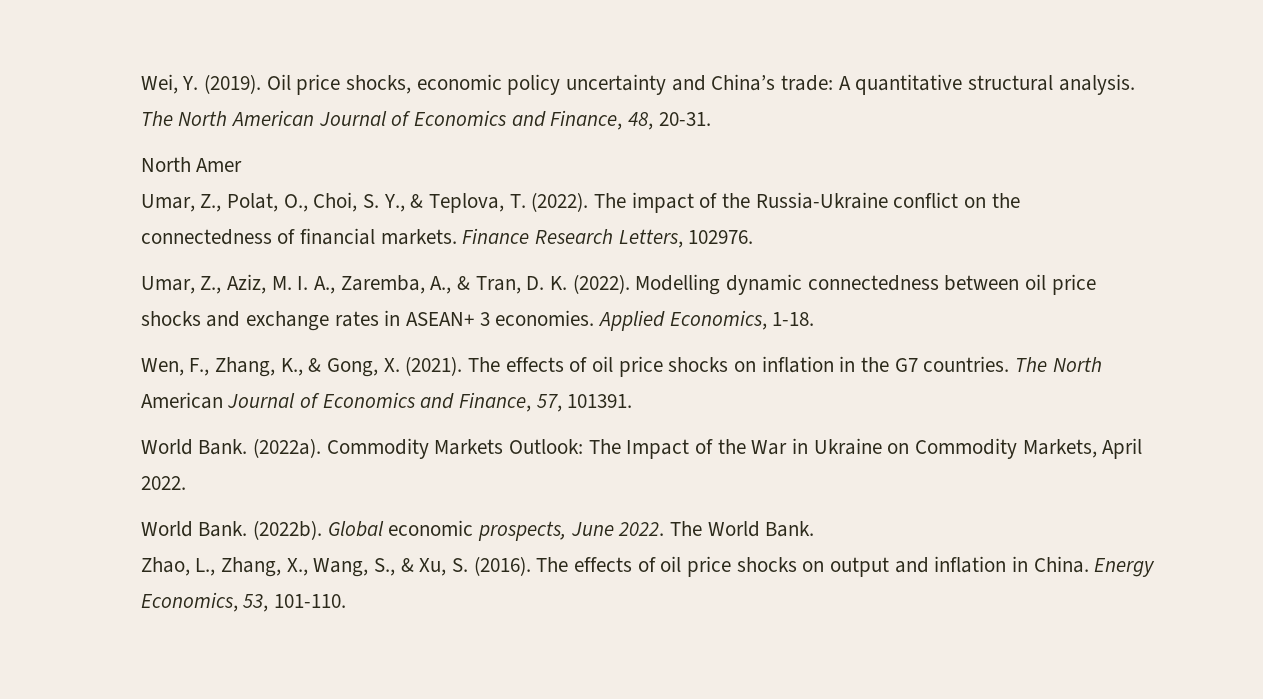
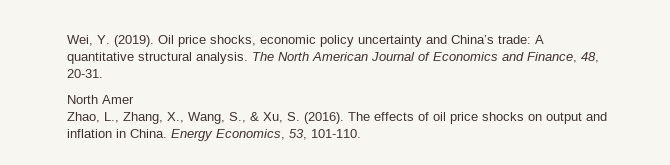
- Umar, Z., Polat, O., Choi, S. Y., & Teplova, T. (2022). The impact of the Russia-Ukraine conflict on the connectedness of financial markets. Finance Research Letters, 102976.
- Umar, Z., Aziz, M. I. A., Zaremba, A., & Tran, D. K. (2022). Modelling dynamic connectedness between oil price shocks and exchange rates in ASEAN+ 3 economies. Applied Economics, 1-18.
- Wen, F., Zhang, K., & Gong, X. (2021). The effects of oil price shocks on inflation in the G7 countries. The North American Journal of Economics and Finance, 57, 101391.
- World Bank. (2022a). Commodity Markets Outlook: The Impact of the War in Ukraine on Commodity Markets, April 2022.
- World Bank. (2022b). Global economic prospects, June 2022. The World Bank.

